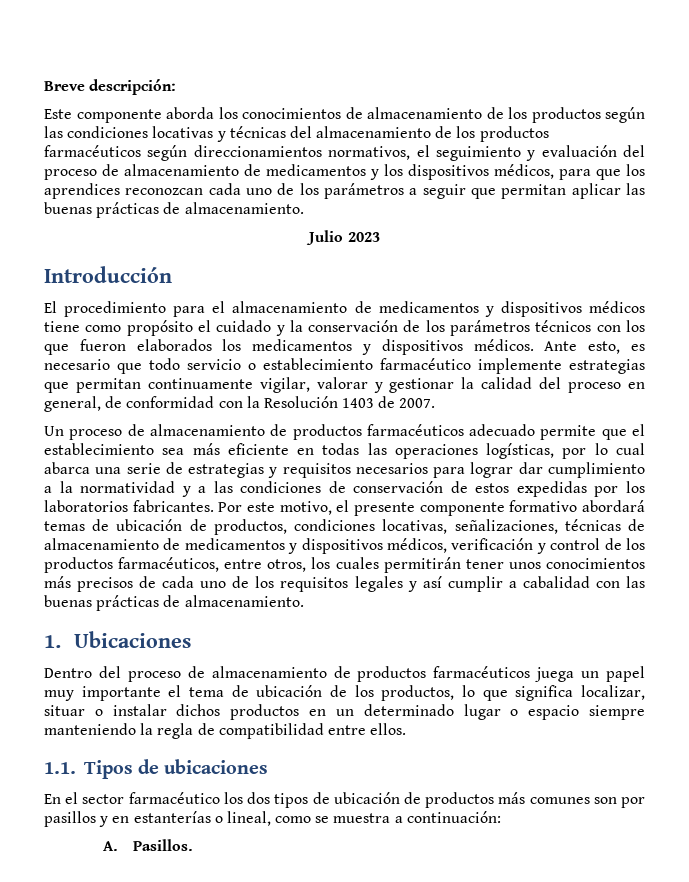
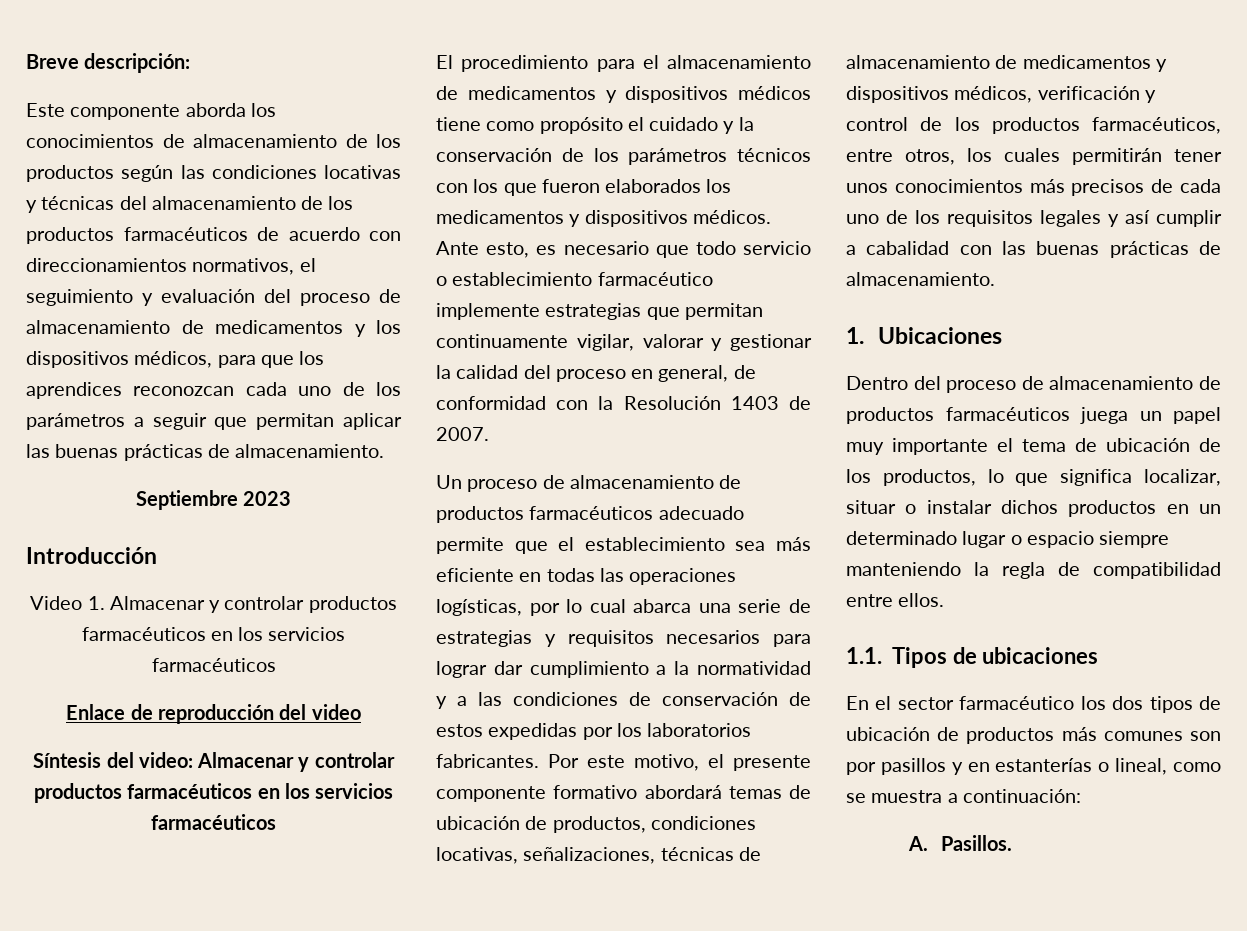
- Este componente aborda los conocimientos de almacenamiento de los productos según las condiciones locativas y técnicas del almacenamiento de los productos farmacéuticos según direccionamientos normativos, el seguimiento y evaluación del proceso de almacenamiento de medicamentos y los dispositivos médicos, para que los aprendices reconozcan cada uno de los parámetros a seguir que permitan aplicar las buenas prácticas de almacenamiento.
+ Este componente aborda los conocimientos de almacenamiento de los productos según las condiciones locativas y técnicas del almacenamiento de los productos farmacéuticos de acuerdo con direccionamientos normativos, el seguimiento y evaluación del proceso de almacenamiento de medicamentos y los dispositivos médicos, para que los aprendices reconozcan cada uno de los parámetros a seguir que permitan aplicar las buenas prácticas de almacenamiento.
- Julio 2023
+ Septiembre 2023
+ Video 1. Almacenar y controlar productos farmacéuticos en los servicios farmacéuticos
+ Enlace de reproducción del video
+ Síntesis del video: Almacenar y controlar productos farmacéuticos en los servicios farmacéuticos

